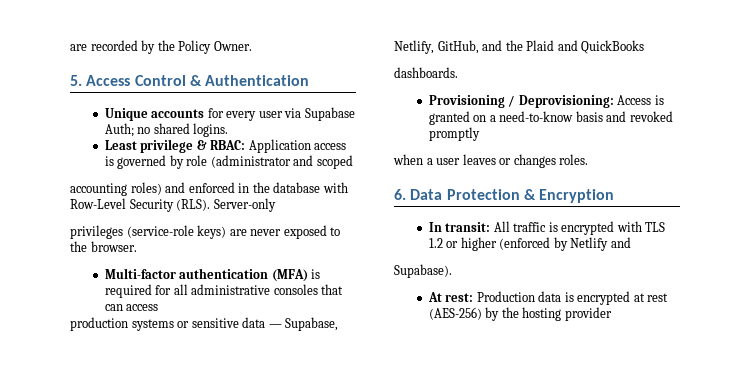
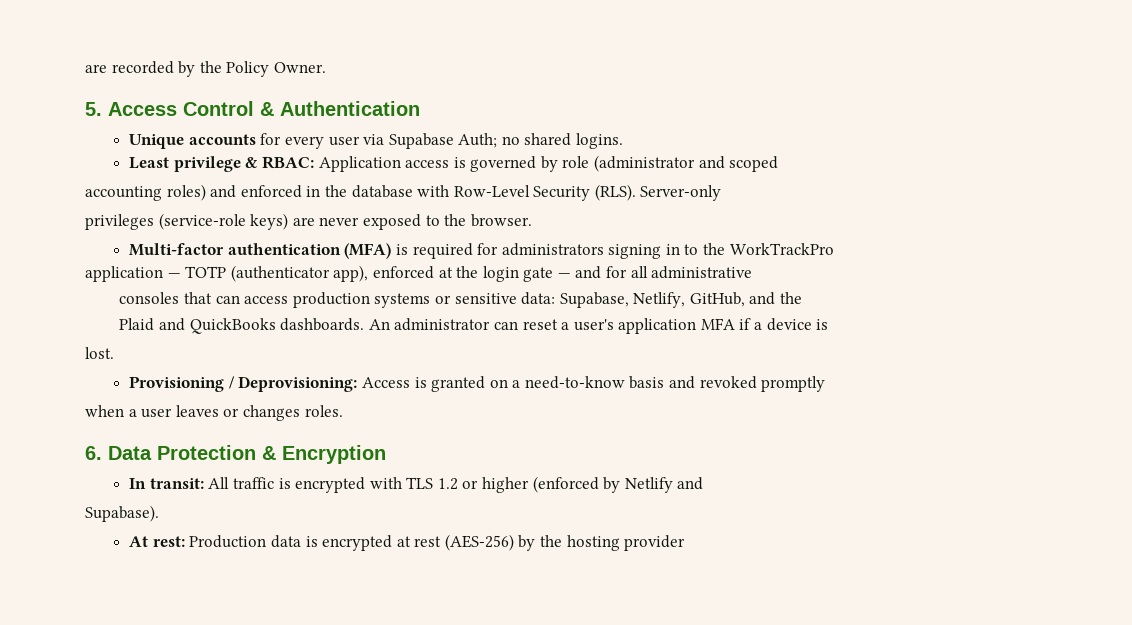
- Multi-factor authentication (MFA) is required for all administrative consoles that can access
- production systems or sensitive data — Supabase, Netlify, GitHub, and the Plaid and QuickBooks
- dashboards.
+ Multi-factor authentication (MFA) is required for administrators signing in to the WorkTrackPro
+ application — TOTP (authenticator app), enforced at the login gate — and for all administrative
+ consoles that can access production systems or sensitive data: Supabase, Netlify, GitHub, and the
+ Plaid and QuickBooks dashboards. An administrator can reset a user's application MFA if a device is
+ lost.

